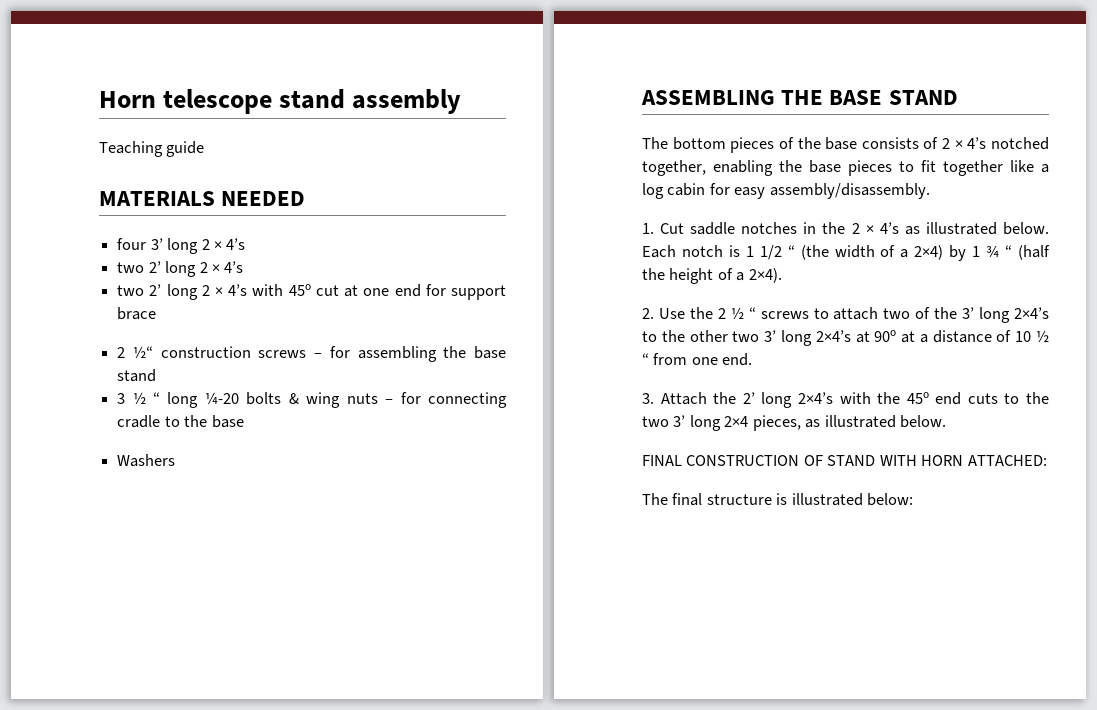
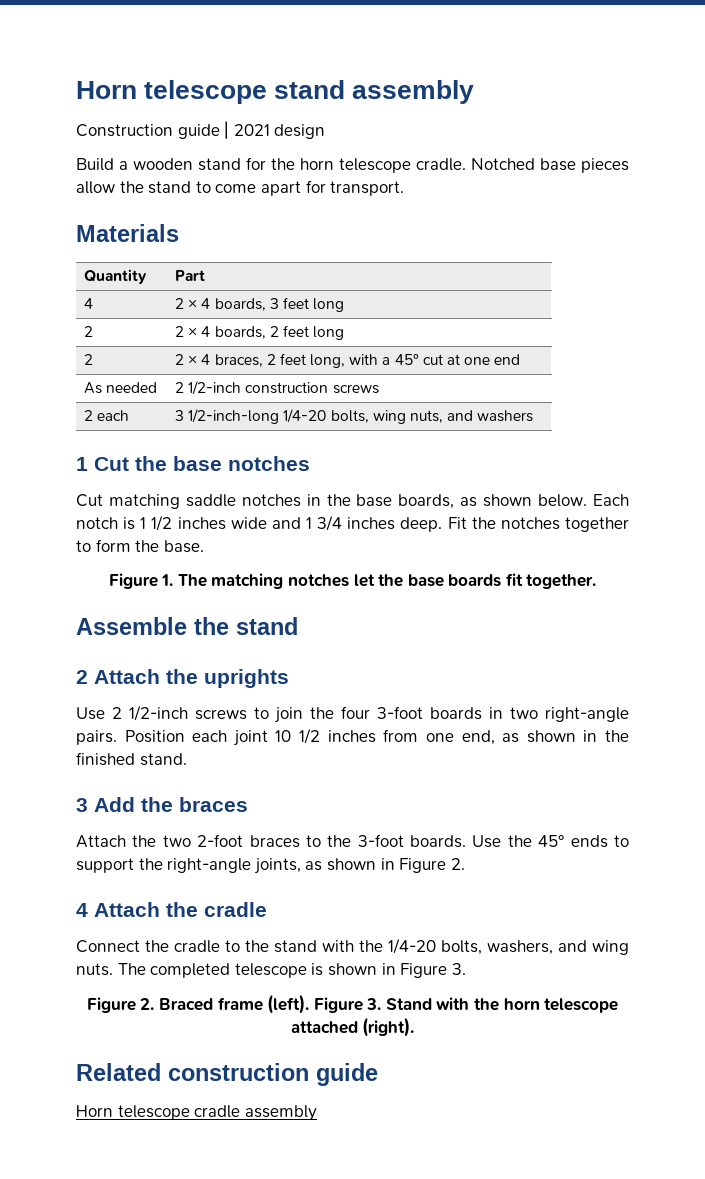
- Teaching guide
- MATERIALS NEEDED
- four 3’ long 2 × 4’s
- two 2’ long 2 × 4’s
- two 2’ long 2 × 4’s with 45o cut at one end for support brace
- 2 ½“ construction screws – for assembling the base stand
- 3 ½ “ long ¼-20 bolts & wing nuts – for connecting cradle to the base
- Washers
- ASSEMBLING THE BASE STAND
- The bottom pieces of the base consists of 2 × 4’s notched together, enabling the base pieces to fit together like a log cabin for easy assembly/disassembly.
- 1. Cut saddle notches in the 2 × 4’s as illustrated below.
+ Construction guide | 2021 design
+ Build a wooden stand for the horn telescope cradle. Notched base pieces allow the stand to come apart for transport.
+ Materials
+ Quantity | Part
+ 4 | 2 × 4 boards, 3 feet long
+ 2 | 2 × 4 boards, 2 feet long
+ 2 | 2 × 4 braces, 2 feet long, with a 45° cut at one end
+ As needed | 2 1/2-inch construction screws
+ 2 each | 3 1/2-inch-long 1/4-20 bolts, wing nuts, and washers
+ 1 Cut the base notches
+ Cut matching saddle notches in the base boards, as shown below.
- Each notch is 1 1/2 “ (the width of a 2×4) by 1 ¾ “ (half the height of a 2×4).
- 2. Use the 2 ½ “ screws to attach two of the 3’ long 2×4’s to the other two 3’ long 2×4’s at 90o at a distance of 10 ½ “ from one end.
- 3. Attach the 2’ long 2×4’s with the 45o end cuts to the two 3’ long 2×4 pieces, as illustrated below.
- FINAL CONSTRUCTION OF STAND WITH HORN ATTACHED:
- The final structure is illustrated below:
+ Each notch is 1 1/2 inches wide and 1 3/4 inches deep. Fit the notches together to form the base.
+ Figure 1. The matching notches let the base boards fit together.
+ Assemble the stand
+ 2 Attach the uprights
+ Use 2 1/2-inch screws to join the four 3-foot boards in two right-angle pairs. Position each joint 10 1/2 inches from one end, as shown in the finished stand.
+ 3 Add the braces
+ Attach the two 2-foot braces to the 3-foot boards. Use the 45° ends to support the right-angle joints, as shown in Figure 2.
+ 4 Attach the cradle
+ Connect the cradle to the stand with the 1/4-20 bolts, washers, and wing nuts. The completed telescope is shown in Figure 3.
+ Figure 2. Braced frame (left). Figure 3. Stand with the horn telescope attached (right).
+ Related construction guide
+ Horn telescope cradle assembly

